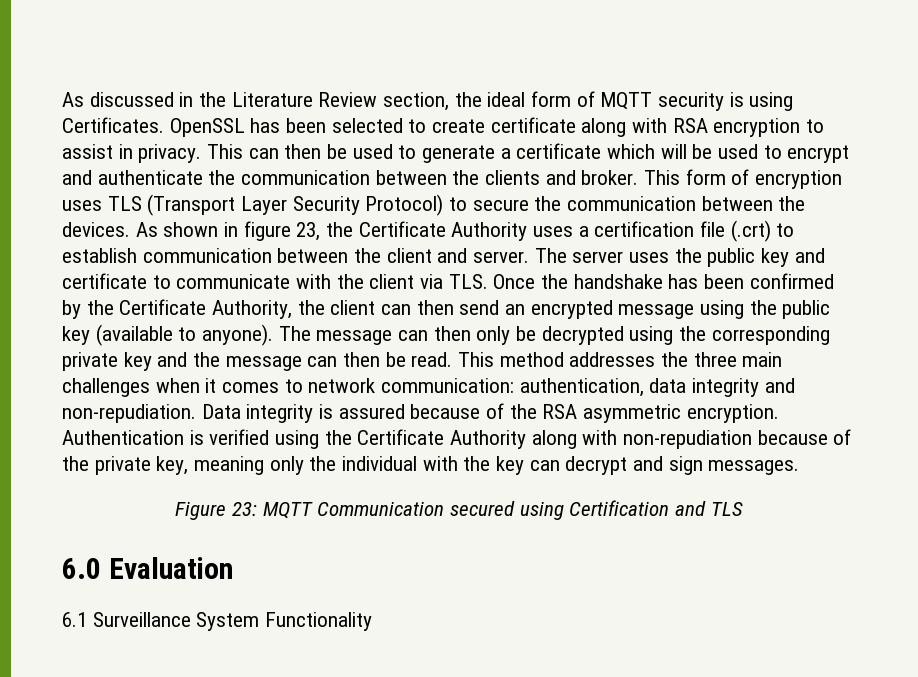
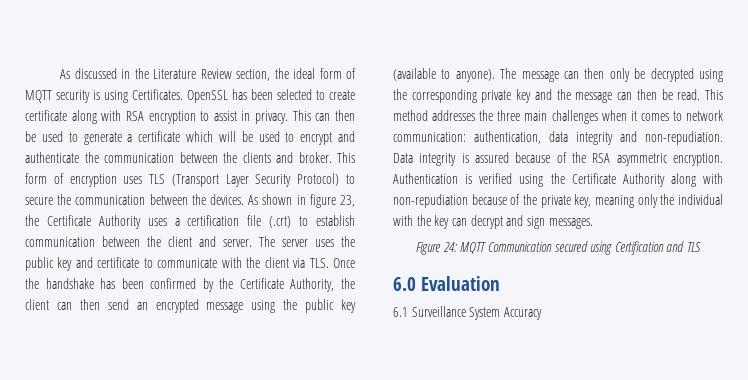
- Figure 23: MQTT Communication secured using Certification and TLS
+ Figure 24: MQTT Communication secured using Certification and TLS
- 6.1 Surveillance System Functionality
+ 6.1 Surveillance System Accuracy

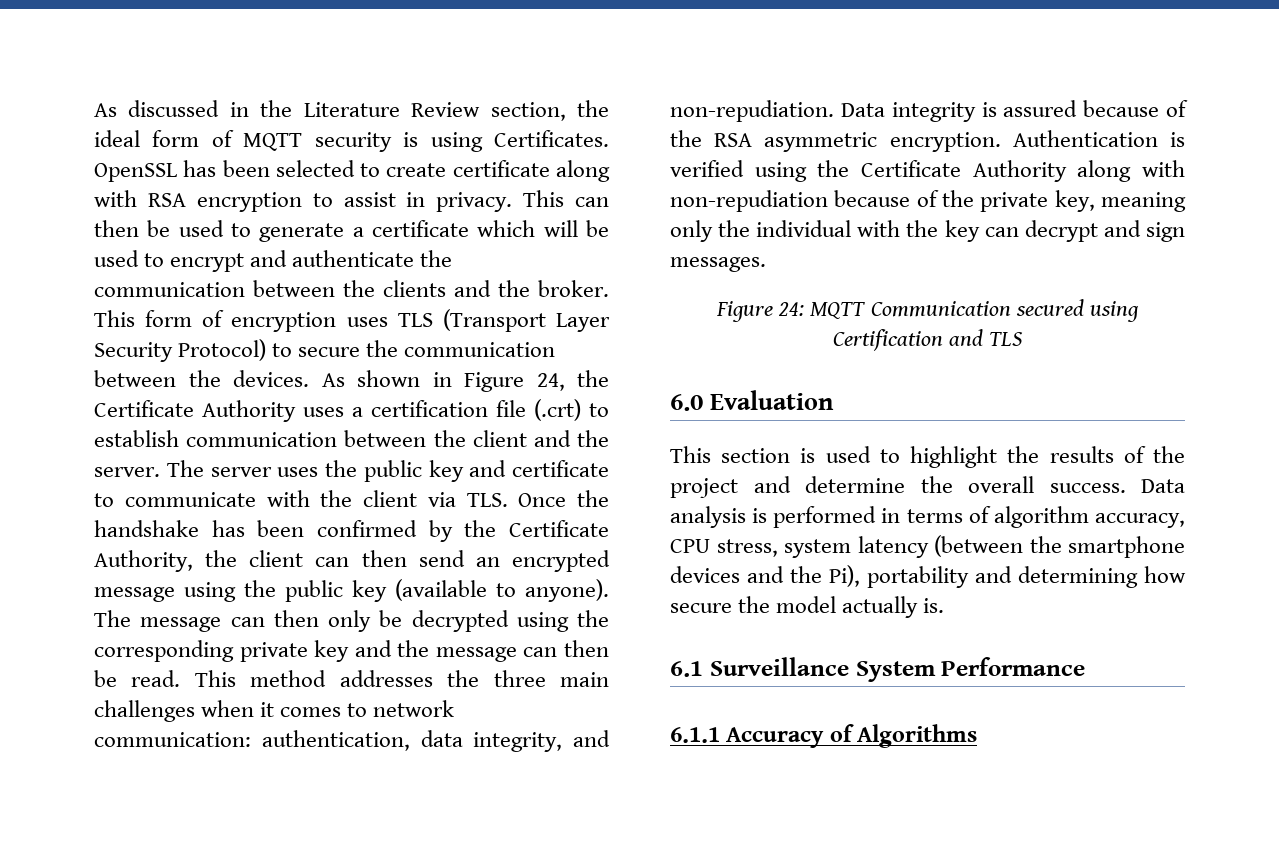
- This can then be used to generate a certificate which will be used to encrypt and authenticate the communication between the clients and broker.
+ This can then be used to generate a certificate which will be used to encrypt and authenticate the communication between the clients and the broker.
- As shown in figure 23, the Certificate Authority uses a certification file (.crt) to establish communication between the client and server.
+ As shown in Figure 24, the Certificate Authority uses a certification file (.crt) to establish communication between the client and the server.
- This method addresses the three main challenges when it comes to network communication: authentication, data integrity and non-repudiation.
+ This method addresses the three main challenges when it comes to network communication: authentication, data integrity, and non-repudiation.
- 6.1 Surveillance System Accuracy
+ This section is used to highlight the results of the project and determine the overall success. Data analysis is performed in terms of algorithm accuracy, CPU stress, system latency (between the smartphone devices and the Pi), portability and determining how secure the model actually is.
+ 6.1 Surveillance System Performance
+ 6.1.1 Accuracy of Algorithms

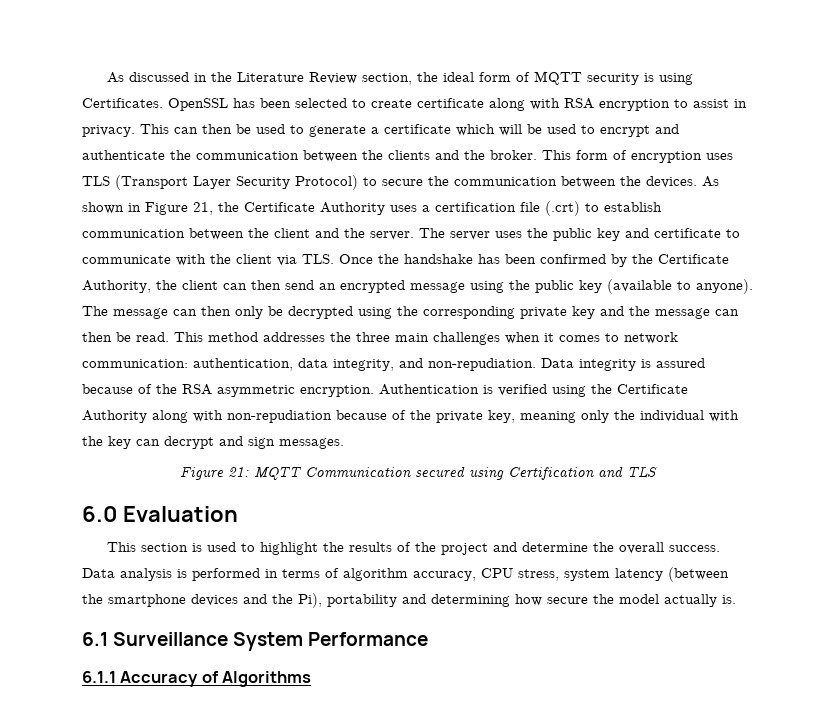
- As shown in Figure 24, the Certificate Authority uses a certification file (.crt) to establish communication between the client and the server.
+ As shown in Figure 21, the Certificate Authority uses a certification file (.crt) to establish communication between the client and the server.
- Figure 24: MQTT Communication secured using Certification and TLS
+ Figure 21: MQTT Communication secured using Certification and TLS

